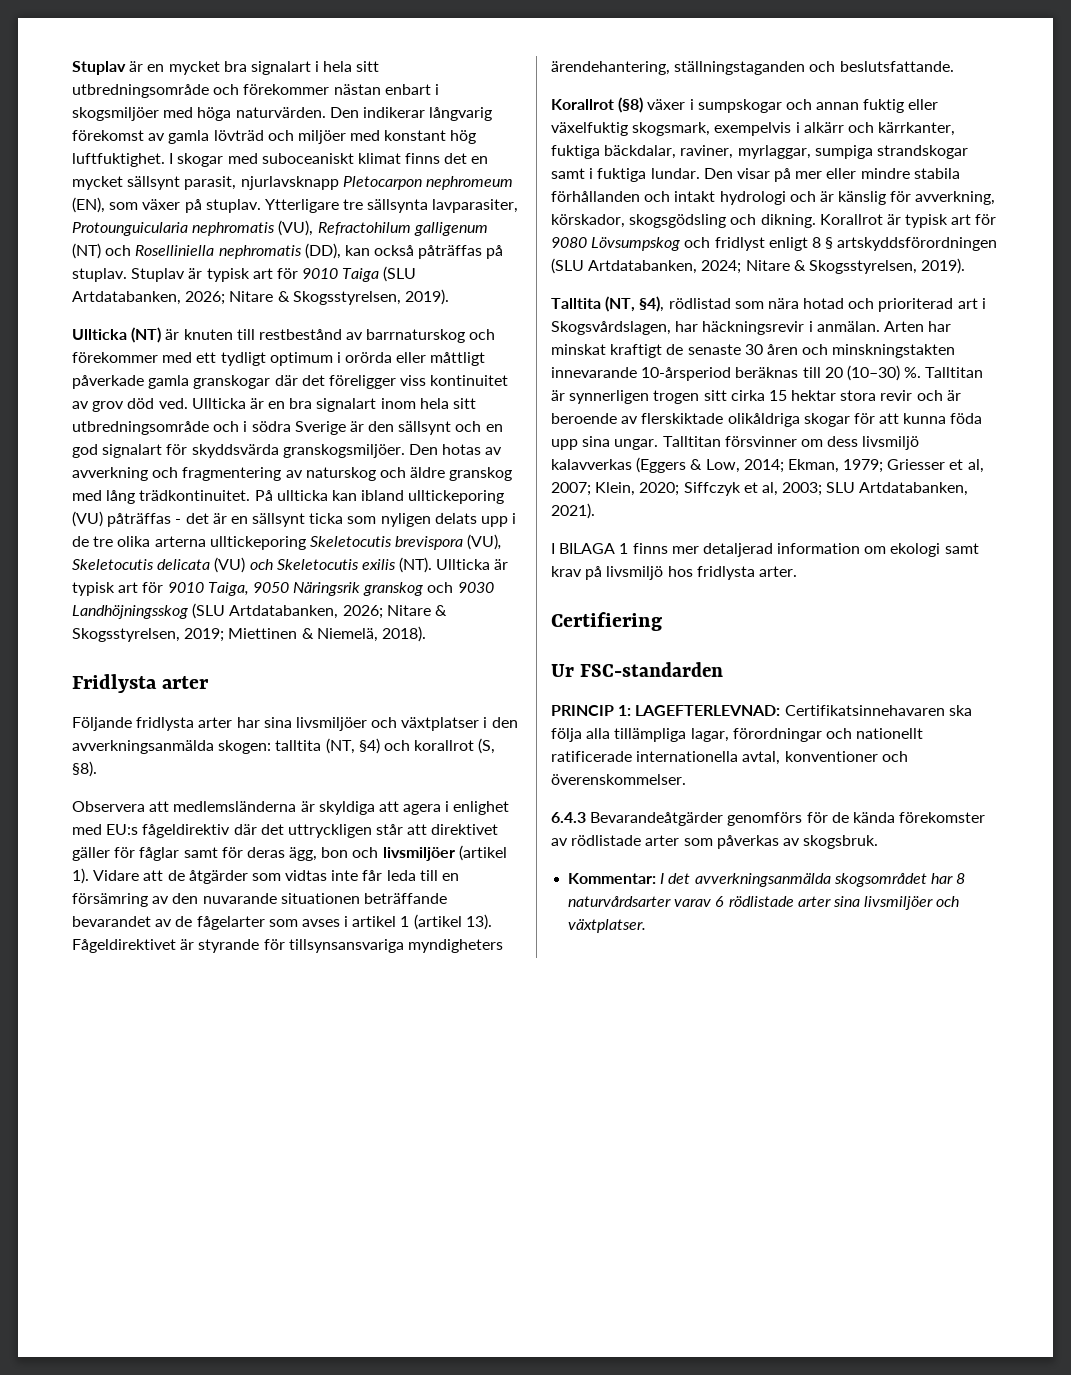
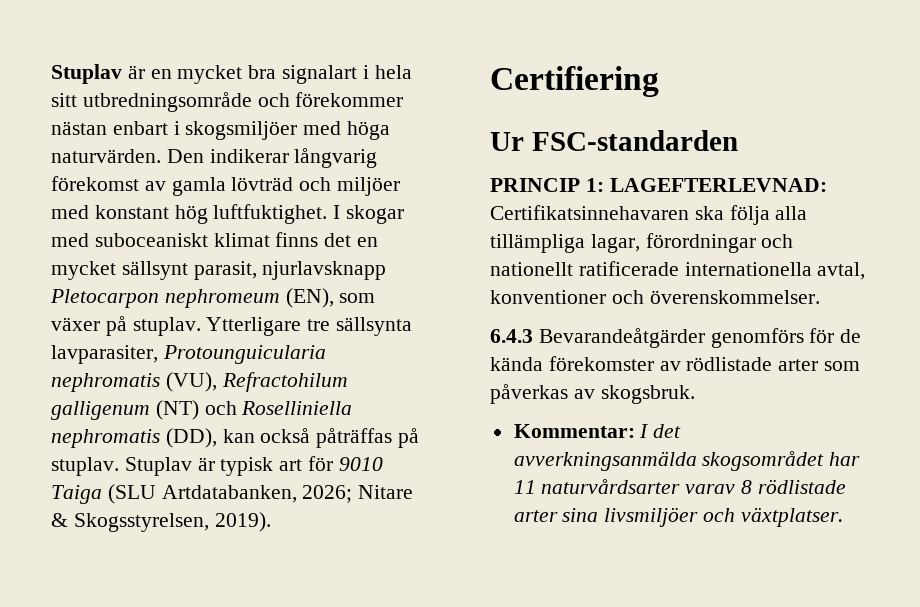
- Ullticka (NT) är knuten till restbestånd av barrnaturskog och förekommer med ett tydligt optimum i orörda eller måttligt påverkade gamla granskogar där det föreligger viss kontinuitet av grov död ved. Ullticka är en bra signalart inom hela sitt utbredningsområde och i södra Sverige är den sällsynt och en god signalart för skyddsvärda granskogsmiljöer. Den hotas av avverkning och fragmentering av naturskog och äldre granskog med lång trädkontinuitet. På ullticka kan ibland ulltickeporing (VU) påträffas - det är en sällsynt ticka som nyligen delats upp i de tre olika arterna ulltickeporing Skeletocutis brevispora (VU), Skeletocutis delicata (VU) och Skeletocutis exilis (NT). Ullticka är typisk art för 9010 Taiga, 9050 Näringsrik granskog och 9030 Landhöjningsskog (SLU Artdatabanken, 2026; Nitare & Skogsstyrelsen, 2019; Miettinen & Niemelä, 2018).
- Fridlysta arter
- Följande fridlysta arter har sina livsmiljöer och växtplatser i den avverkningsanmälda skogen: talltita (NT, §4) och korallrot (S, §8).
- Observera att medlemsländerna är skyldiga att agera i enlighet med EU:s fågeldirektiv där det uttryckligen står att direktivet gäller för fåglar samt för deras ägg, bon och livsmiljöer (artikel 1). Vidare att de åtgärder som vidtas inte får leda till en försämring av den nuvarande situationen beträffande bevarandet av de fågelarter som avses i artikel 1 (artikel 13). Fågeldirektivet är styrande för tillsynsansvariga myndigheters ärendehantering, ställningstaganden och beslutsfattande.
- Korallrot (§8) växer i sumpskogar och annan fuktig eller växelfuktig skogsmark, exempelvis i alkärr och kärrkanter, fuktiga bäckdalar, raviner, myrlaggar, sumpiga strandskogar samt i fuktiga lundar. Den visar på mer eller mindre stabila förhållanden och intakt hydrologi och är känslig för avverkning, körskador, skogsgödsling och dikning. Korallrot är typisk art för 9080 Lövsumpskog och fridlyst enligt 8 § artskyddsförordningen (SLU Artdatabanken, 2024; Nitare & Skogsstyrelsen, 2019).
- Talltita (NT, §4), rödlistad som nära hotad och prioriterad art i Skogsvårdslagen, har häckningsrevir i anmälan. Arten har minskat kraftigt de senaste 30 åren och minskningstakten innevarande 10-årsperiod beräknas till 20 (10–30) %. Talltitan är synnerligen trogen sitt cirka 15 hektar stora revir och är beroende av flerskiktade olikåldriga skogar för att kunna föda upp sina ungar. Talltitan försvinner om dess livsmiljö kalavverkas (Eggers & Low, 2014; Ekman, 1979; Griesser et al, 2007; Klein, 2020; Siffczyk et al, 2003; SLU Artdatabanken, 2021).
- I BILAGA 1 finns mer detaljerad information om ekologi samt krav på livsmiljö hos fridlysta arter.
- Kommentar: I det avverkningsanmälda skogsområdet har 8 naturvårdsarter varav 6 rödlistade arter sina livsmiljöer och växtplatser.
+ Kommentar: I det avverkningsanmälda skogsområdet har 11 naturvårdsarter varav 8 rödlistade arter sina livsmiljöer och växtplatser.

